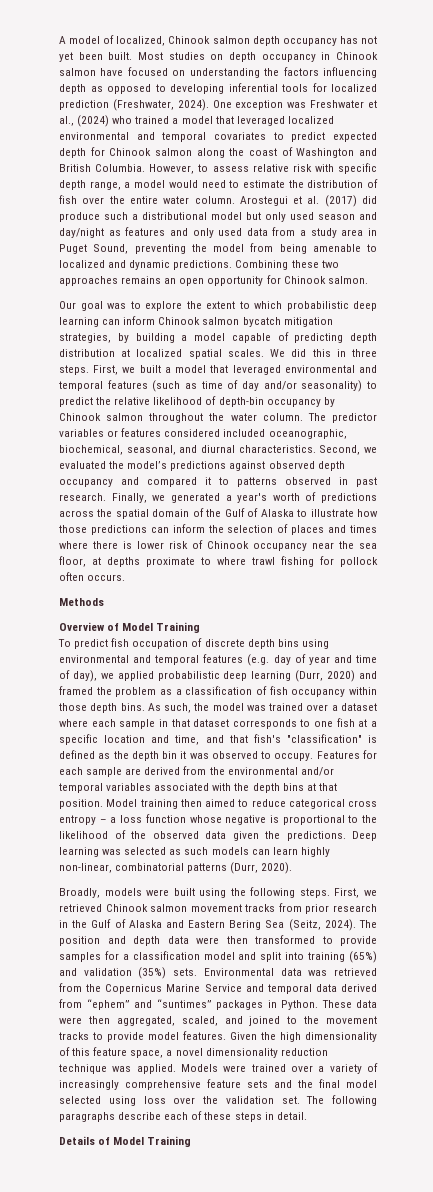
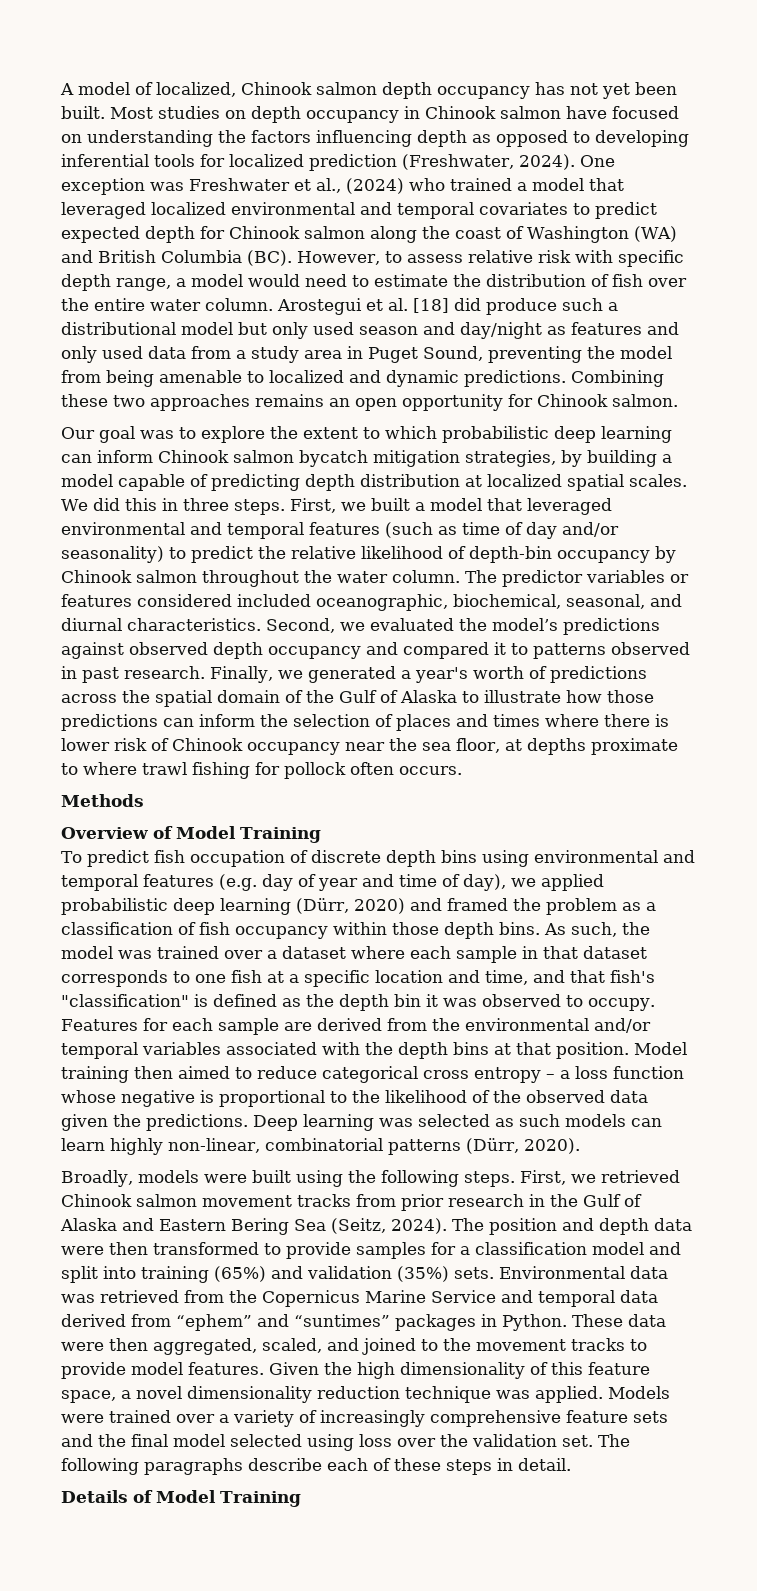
- One exception was Freshwater et al., (2024) who trained a model that leveraged localized environmental and temporal covariates to predict expected depth for Chinook salmon along the coast of Washington and British Columbia. However, to assess relative risk with specific depth range, a model would need to estimate the distribution of fish over the entire water column.
+ One exception was Freshwater et al., (2024) who trained a model that leveraged localized environmental and temporal covariates to predict expected depth for Chinook salmon along the coast of Washington (WA) and British Columbia (BC). However, to assess relative risk with specific depth range, a model would need to estimate the distribution of fish over the entire water column.
- Arostegui et al. (2017) did produce such a distributional model but only used season and day/night as features and only used data from a study area in Puget Sound, preventing the model from being amenable to localized and dynamic predictions.
+ Arostegui et al. [18] did produce such a distributional model but only used season and day/night as features and only used data from a study area in Puget Sound, preventing the model from being amenable to localized and dynamic predictions.
- To predict fish occupation of discrete depth bins using environmental and temporal features (e.g. day of year and time of day), we applied probabilistic deep learning (Durr, 2020) and framed the problem as a classification of fish occupancy within those depth bins.
+ To predict fish occupation of discrete depth bins using environmental and temporal features (e.g. day of year and time of day), we applied probabilistic deep learning (Dürr, 2020) and framed the problem as a classification of fish occupancy within those depth bins.
- Deep learning was selected as such models can learn highly non-linear, combinatorial patterns (Durr, 2020).
+ Deep learning was selected as such models can learn highly non-linear, combinatorial patterns (Dürr, 2020).

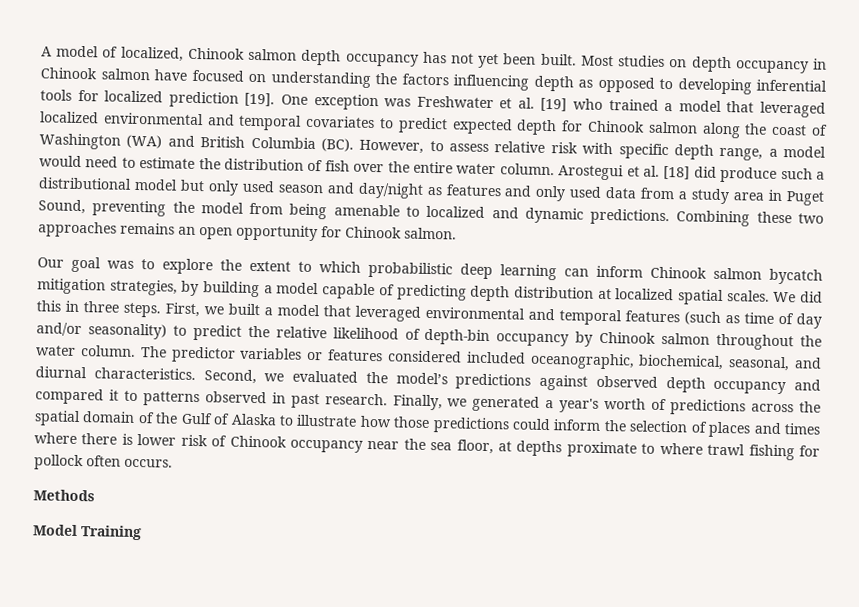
- Most studies on depth occupancy in Chinook salmon have focused on understanding the factors influencing depth as opposed to developing inferential tools for localized prediction (Freshwater, 2024).
+ Most studies on depth occupancy in Chinook salmon have focused on understanding the factors influencing depth as opposed to developing inferential tools for localized prediction [19].
- One exception was Freshwater et al., (2024) who trained a model that leveraged localized environmental and temporal covariates to predict expected depth for Chinook salmon along the coast of Washington (WA) and British Columbia (BC). However, to assess relative risk with specific depth range, a model would need to estimate the distribution of fish over the entire water column.
+ One exception was Freshwater et al. [19] who trained a model that leveraged localized environmental and temporal covariates to predict expected depth for Chinook salmon along the coast of Washington (WA) and British Columbia (BC). However, to assess relative risk with specific depth range, a model would need to estimate the distribution of fish over the entire water column.
- Finally, we generated a year's worth of predictions across the spatial domain of the Gulf of Alaska to illustrate how those predictions can inform the selection of places and times where there is lower risk of Chinook occupancy near the sea floor, at depths proximate to where trawl fishing for pollock often occurs.
+ Finally, we generated a year's worth of predictions across the spatial domain of the Gulf of Alaska to illustrate how those predictions could inform the selection of places and times where there is lower risk of Chinook occupancy near the sea floor, at depths proximate to where trawl fishing for pollock often occurs.
- Overview of Model Training
- To predict fish occupation of discrete depth bins using environmental and temporal features (e.g. day of year and time of day), we applied probabilistic deep learning (Dürr, 2020) and framed the problem as a classification of fish occupancy within those depth bins. As such, the model was trained over a dataset where each sample in that dataset corresponds to one fish at a specific location and time, and that fish's "classification" is defined as the depth bin it was observed to occupy. Features for each sample are derived from the environmental and/or temporal variables associated with the depth bins at that position. Model training then aimed to reduce categorical cross entropy – a loss function whose negative is proportional to the likelihood of the observed data given the predictions. Deep learning was selected as such models can learn highly non-linear, combinatorial patterns (Dürr, 2020).
- Broadly, models were built using the following steps. First, we retrieved Chinook salmon movement tracks from prior research in the Gulf of Alaska and Eastern Bering Sea (Seitz, 2024). The position and depth data were then transformed to provide samples for a classification model and split into training (65%) and validation (35%) sets. Environmental data was retrieved from the Copernicus Marine Service and temporal data derived from “ephem” and “suntimes” packages in Python. These data were then aggregated, scaled, and joined to the movement tracks to provide model features. Given the high dimensionality of this feature space, a novel dimensionality reduction technique was applied. Models were trained over a variety of increasingly comprehensive feature sets and the final model selected using loss over the validation set. The following paragraphs describe each of these steps in detail.
- Details of Model Training
+ Model Training

